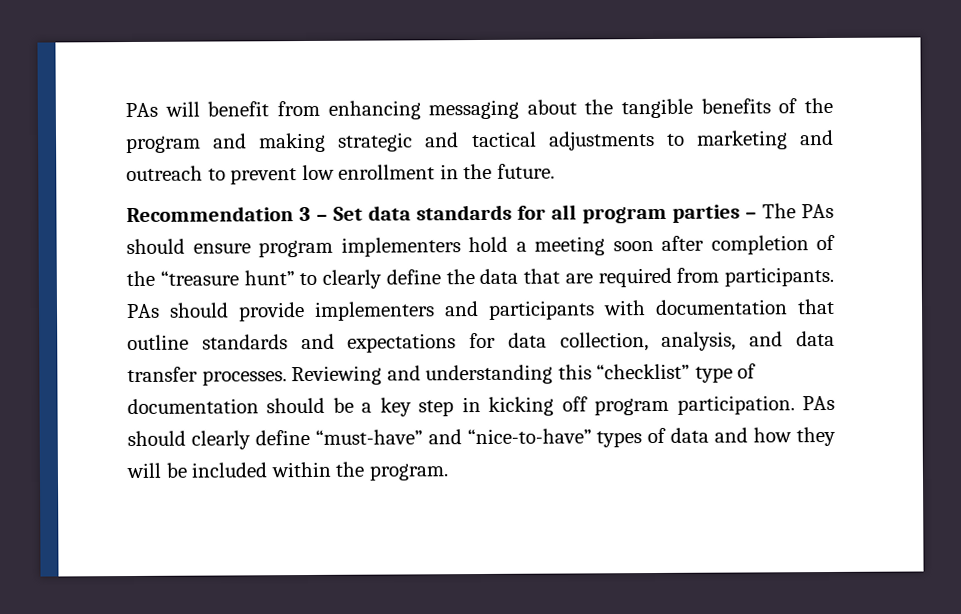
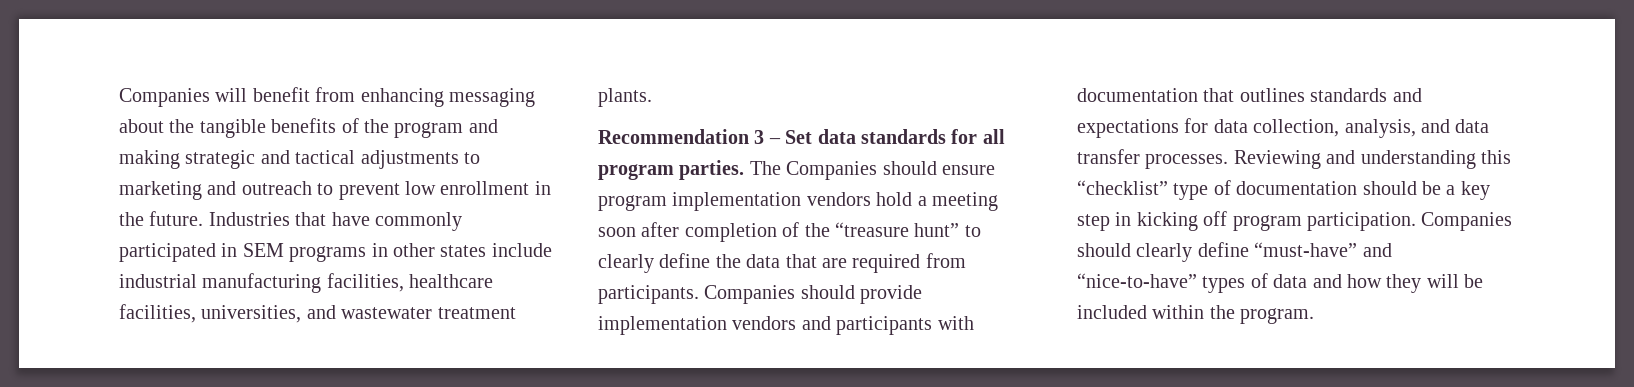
- PAs will benefit from enhancing messaging about the tangible benefits of the program and making strategic and tactical adjustments to marketing and outreach to prevent low enrollment in the future.
+ Companies will benefit from enhancing messaging about the tangible benefits of the program and making strategic and tactical adjustments to marketing and outreach to prevent low enrollment in the future. Industries that have commonly participated in SEM programs in other states include industrial manufacturing facilities, healthcare facilities, universities, and wastewater treatment plants.
- Recommendation 3 – Set data standards for all program parties – The PAs should ensure program implementers hold a meeting soon after completion of the “treasure hunt” to clearly define the data that are required from participants.
+ Recommendation 3 – Set data standards for all program parties. The Companies should ensure program implementation vendors hold a meeting soon after completion of the “treasure hunt” to clearly define the data that are required from participants.
- PAs should provide implementers and participants with documentation that outline standards and expectations for data collection, analysis, and data transfer processes.
+ Companies should provide implementation vendors and participants with documentation that outlines standards and expectations for data collection, analysis, and data transfer processes.
- PAs should clearly define “must-have” and “nice-to-have” types of data and how they will be included within the program.
+ Companies should clearly define “must-have” and “nice-to-have” types of data and how they will be included within the program.

